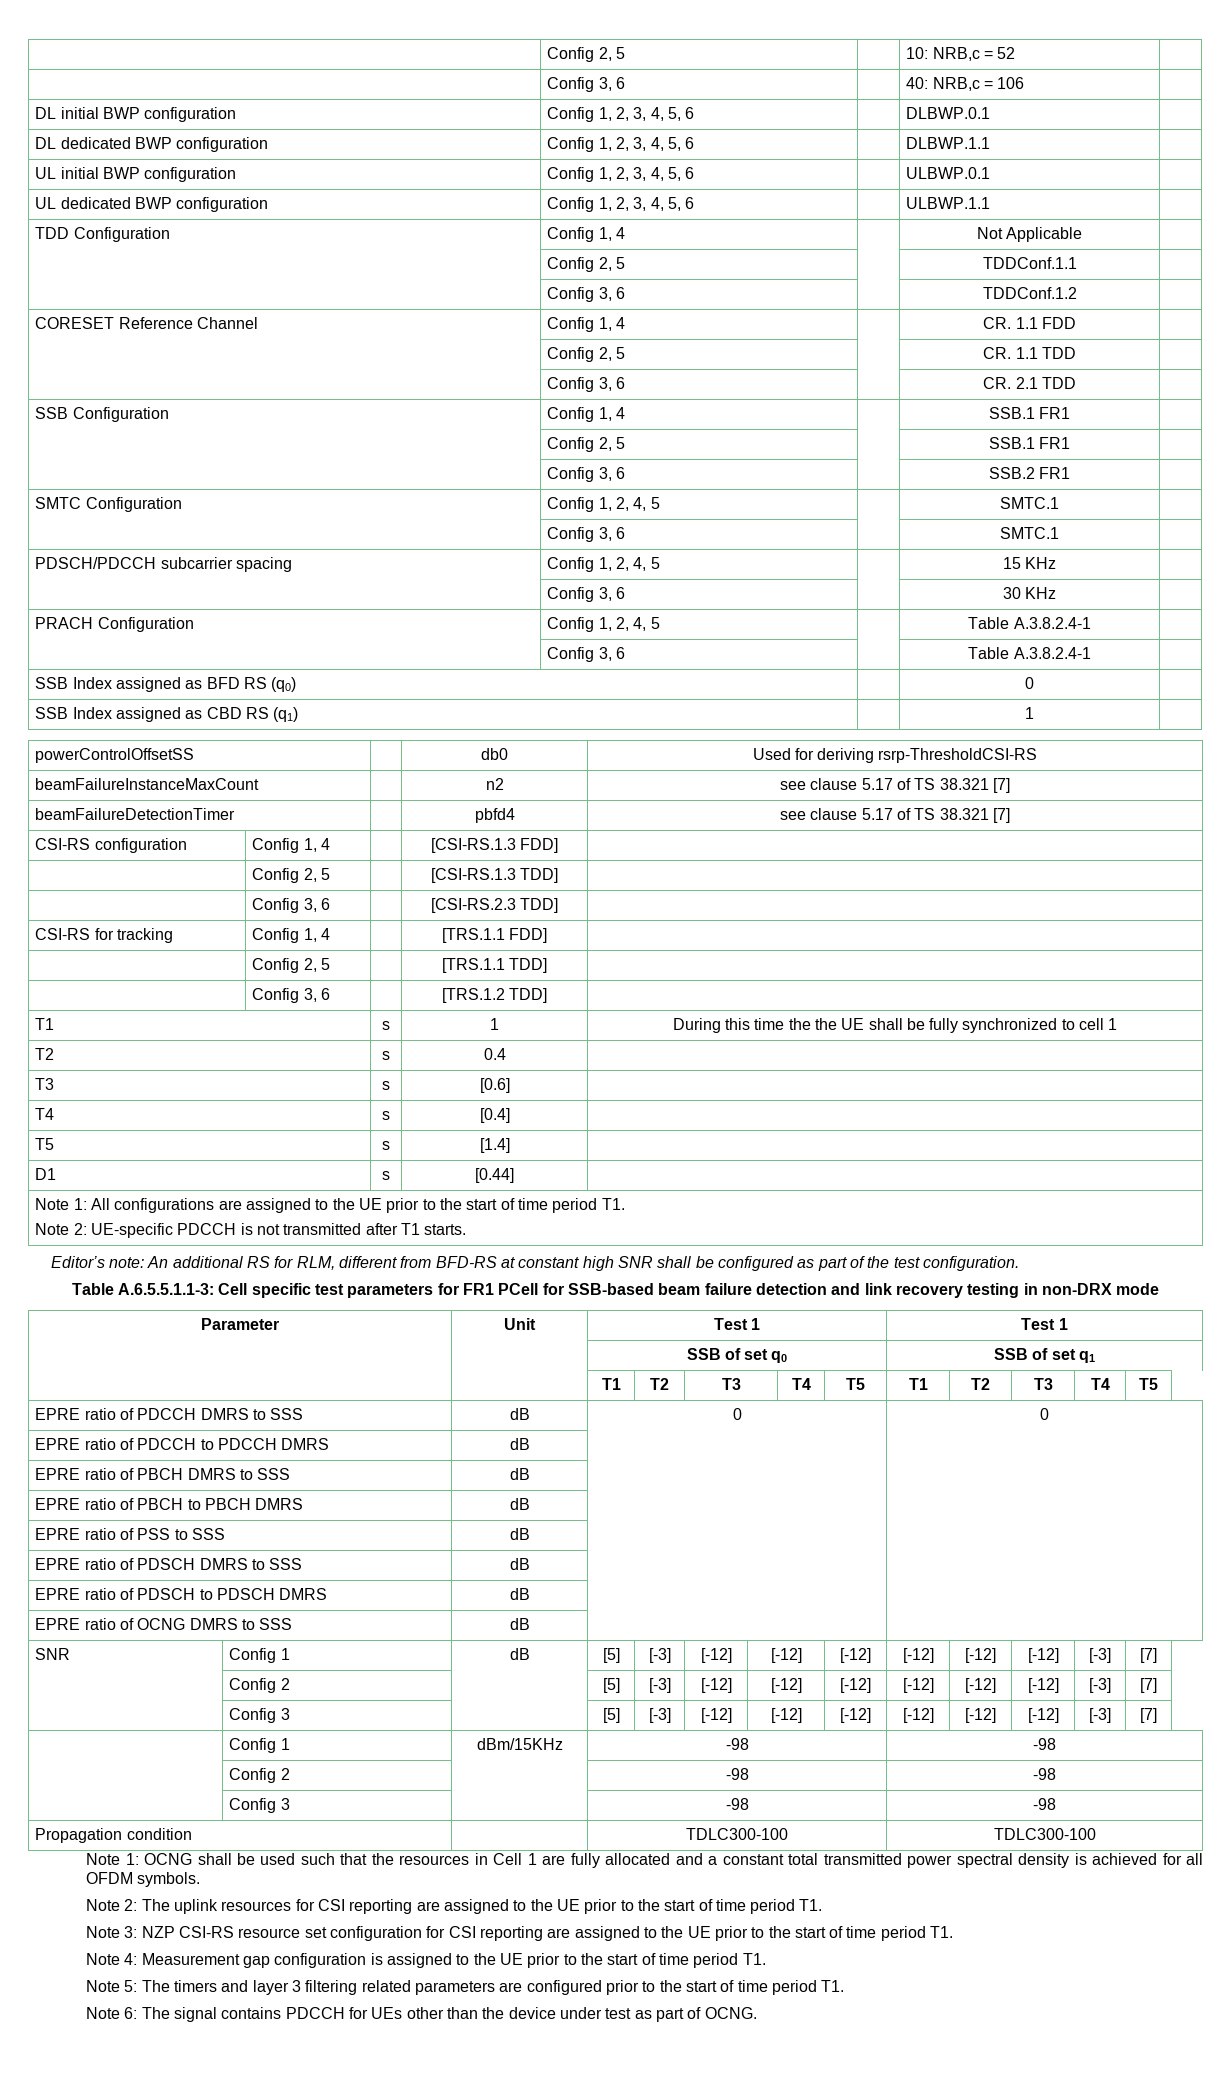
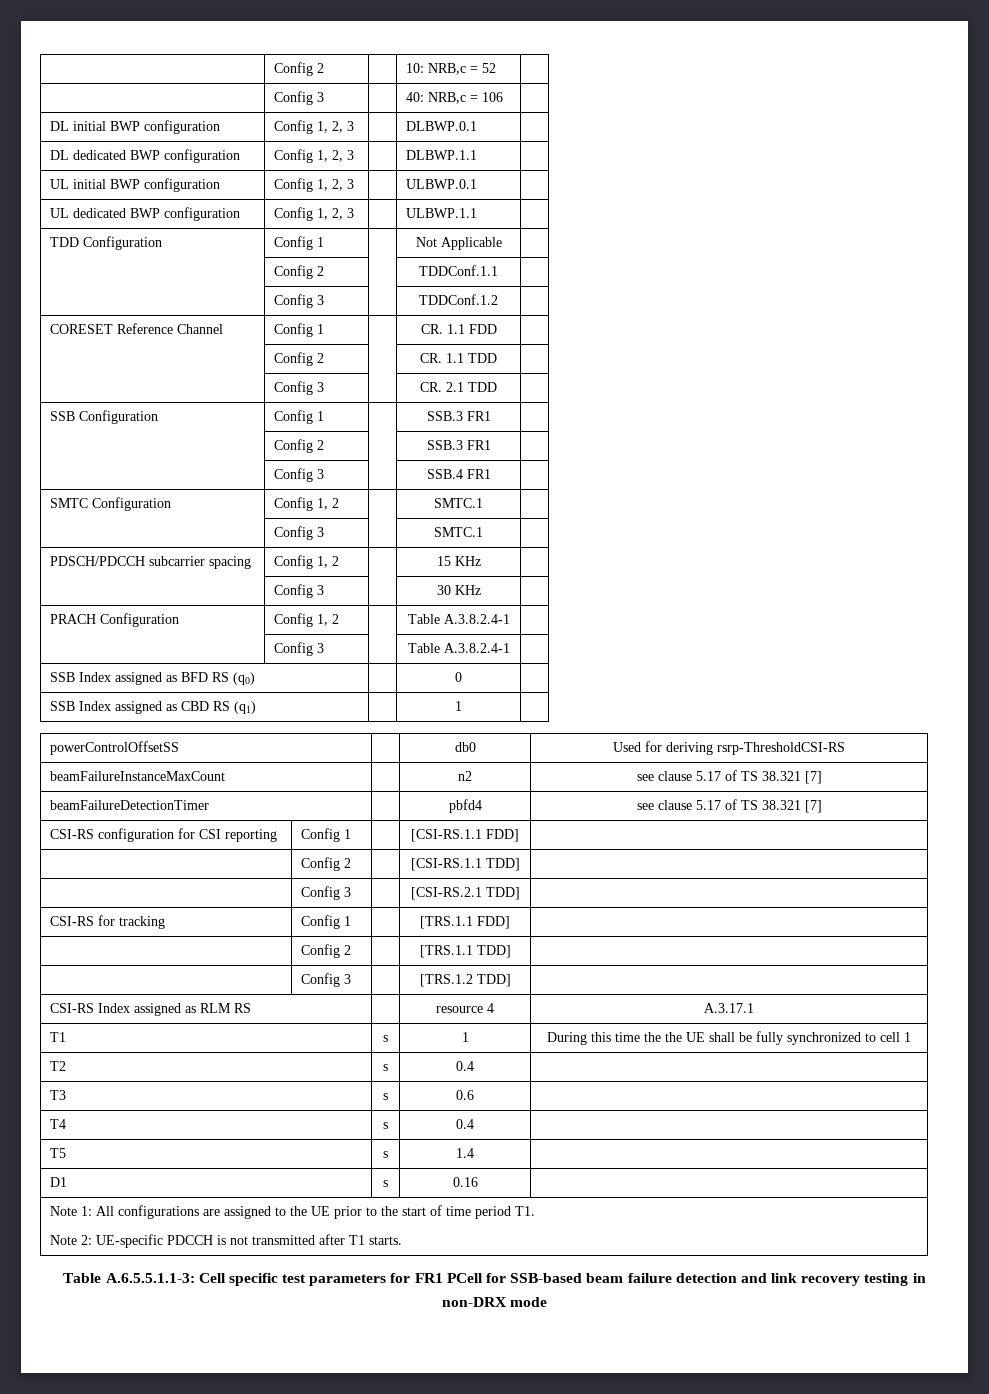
- | Config 2, 5 | | 10: NRB,c = 52 |
+ | Config 2 | | 10: NRB,c = 52 |
- | Config 3, 6 | | 40: NRB,c = 106 |
+ | Config 3 | | 40: NRB,c = 106 |
- DL initial BWP configuration | Config 1, 2, 3, 4, 5, 6 | | DLBWP.0.1 |
+ DL initial BWP configuration | Config 1, 2, 3 | | DLBWP.0.1 |
- DL dedicated BWP configuration | Config 1, 2, 3, 4, 5, 6 | | DLBWP.1.1 |
+ DL dedicated BWP configuration | Config 1, 2, 3 | | DLBWP.1.1 |
- UL initial BWP configuration | Config 1, 2, 3, 4, 5, 6 | | ULBWP.0.1 |
+ UL initial BWP configuration | Config 1, 2, 3 | | ULBWP.0.1 |
- UL dedicated BWP configuration | Config 1, 2, 3, 4, 5, 6 | | ULBWP.1.1 |
+ UL dedicated BWP configuration | Config 1, 2, 3 | | ULBWP.1.1 |
- TDD Configuration | Config 1, 4 | | Not Applicable |
+ TDD Configuration | Config 1 | | Not Applicable |
- | Config 2, 5 | | TDDConf.1.1 |
+ | Config 2 | | TDDConf.1.1 |
- | Config 3, 6 | | TDDConf.1.2 |
+ | Config 3 | | TDDConf.1.2 |
- CORESET Reference Channel | Config 1, 4 | | CR. 1.1 FDD |
+ CORESET Reference Channel | Config 1 | | CR. 1.1 FDD |
- | Config 2, 5 | | CR. 1.1 TDD |
+ | Config 2 | | CR. 1.1 TDD |
- | Config 3, 6 | | CR. 2.1 TDD |
+ | Config 3 | | CR. 2.1 TDD |
- SSB Configuration | Config 1, 4 | | SSB.1 FR1 |
- | Config 2, 5 | | SSB.1 FR1 |
- | Config 3, 6 | | SSB.2 FR1 |
+ SSB Configuration | Config 1 | | SSB.3 FR1 |
+ | Config 2 | | SSB.3 FR1 |
+ | Config 3 | | SSB.4 FR1 |
- SMTC Configuration | Config 1, 2, 4, 5 | | SMTC.1 |
+ SMTC Configuration | Config 1, 2 | | SMTC.1 |
- | Config 3, 6 | | SMTC.1 |
+ | Config 3 | | SMTC.1 |
- PDSCH/PDCCH subcarrier spacing | Config 1, 2, 4, 5 | | 15 KHz |
+ PDSCH/PDCCH subcarrier spacing | Config 1, 2 | | 15 KHz |
- | Config 3, 6 | | 30 KHz |
+ | Config 3 | | 30 KHz |
- PRACH Configuration | Config 1, 2, 4, 5 | | Table A.3.8.2.4-1 |
+ PRACH Configuration | Config 1, 2 | | Table A.3.8.2.4-1 |
- | Config 3, 6 | | Table A.3.8.2.4-1 |
+ | Config 3 | | Table A.3.8.2.4-1 |
- CSI-RS configuration | Config 1, 4 | | [CSI-RS.1.3 FDD] |
- | Config 2, 5 | | [CSI-RS.1.3 TDD] |
- | Config 3, 6 | | [CSI-RS.2.3 TDD] |
+ CSI-RS configuration for CSI reporting | Config 1 | | [CSI-RS.1.1 FDD] |
+ | Config 2 | | [CSI-RS.1.1 TDD] |
+ | Config 3 | | [CSI-RS.2.1 TDD] |
- CSI-RS for tracking | Config 1, 4 | | [TRS.1.1 FDD] |
+ CSI-RS for tracking | Config 1 | | [TRS.1.1 FDD] |
- | Config 2, 5 | | [TRS.1.1 TDD] |
+ | Config 2 | | [TRS.1.1 TDD] |
- | Config 3, 6 | | [TRS.1.2 TDD] |
+ | Config 3 | | [TRS.1.2 TDD] |
+ CSI-RS Index assigned as RLM RS | | resource 4 | A.3.17.1
- T3 | s | [0.6] |
+ T3 | s | 0.6 |
- T4 | s | [0.4] |
+ T4 | s | 0.4 |
- T5 | s | [1.4] |
+ T5 | s | 1.4 |
- D1 | s | [0.44] |
+ D1 | s | 0.16 |
- Editor’s note: An additional RS for RLM, different from BFD-RS at constant high SNR shall be configured as part of the test configuration.
- Parameter | Unit | Test 1 | Test 1
- | | SSB of set q0 | SSB of set q1
- | | T1 | T2 | T3 | T4 | T5 | T1 | T2 | T3 | T4 | T5
- EPRE ratio of PDCCH DMRS to SSS | dB | 0 | 0
- EPRE ratio of PDCCH to PDCCH DMRS | dB | |
- EPRE ratio of PBCH DMRS to SSS | dB | |
- EPRE ratio of PBCH to PBCH DMRS | dB | |
- EPRE ratio of PSS to SSS | dB | |
- EPRE ratio of PDSCH DMRS to SSS | dB | |
- EPRE ratio of PDSCH to PDSCH DMRS | dB | |
- EPRE ratio of OCNG DMRS to SSS | dB | |
- SNR | Config 1 | dB | [5] | [-3] | [-12] | [-12] | [-12] | [-12] | [-12] | [-12] | [-3] | [7]
- | Config 2 | | [5] | [-3] | [-12] | [-12] | [-12] | [-12] | [-12] | [-12] | [-3] | [7]
- | Config 3 | | [5] | [-3] | [-12] | [-12] | [-12] | [-12] | [-12] | [-12] | [-3] | [7]
- | Config 1 | dBm/15KHz | -98 | -98
- | Config 2 | | -98 | -98
- | Config 3 | | -98 | -98
- Propagation condition | | TDLC300-100 | TDLC300-100
- Note 1: OCNG shall be used such that the resources in Cell 1 are fully allocated and a constant total transmitted power spectral density is achieved for all OFDM symbols.
- Note 2: The uplink resources for CSI reporting are assigned to the UE prior to the start of time period T1.
- Note 3: NZP CSI-RS resource set configuration for CSI reporting are assigned to the UE prior to the start of time period T1.
- Note 4: Measurement gap configuration is assigned to the UE prior to the start of time period T1.
- Note 5: The timers and layer 3 filtering related parameters are configured prior to the start of time period T1.
- Note 6: The signal contains PDCCH for UEs other than the device under test as part of OCNG.

